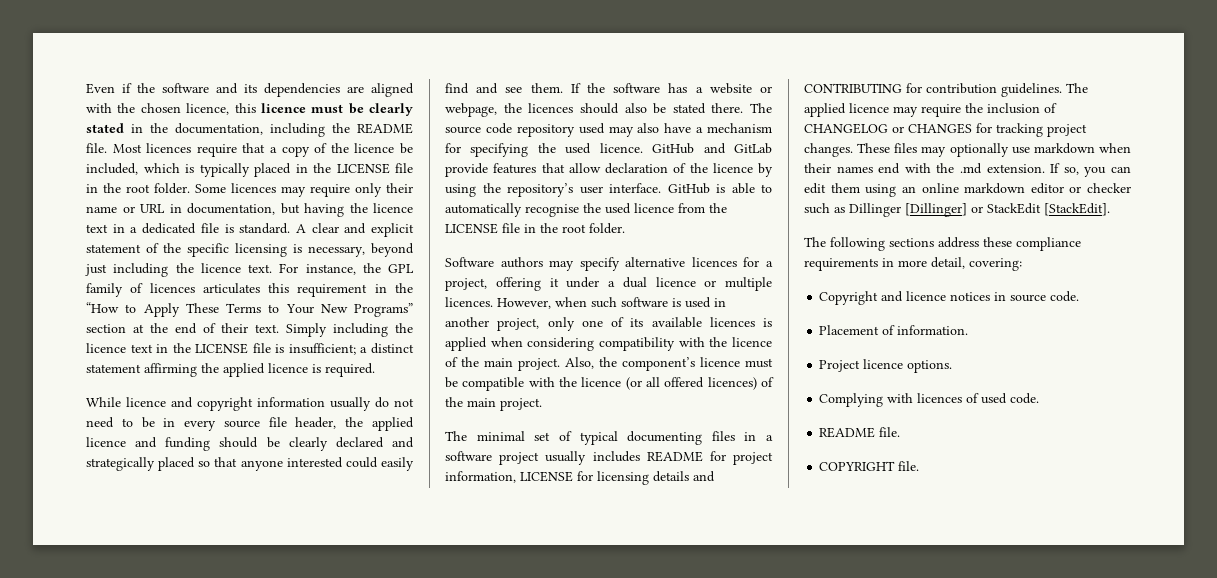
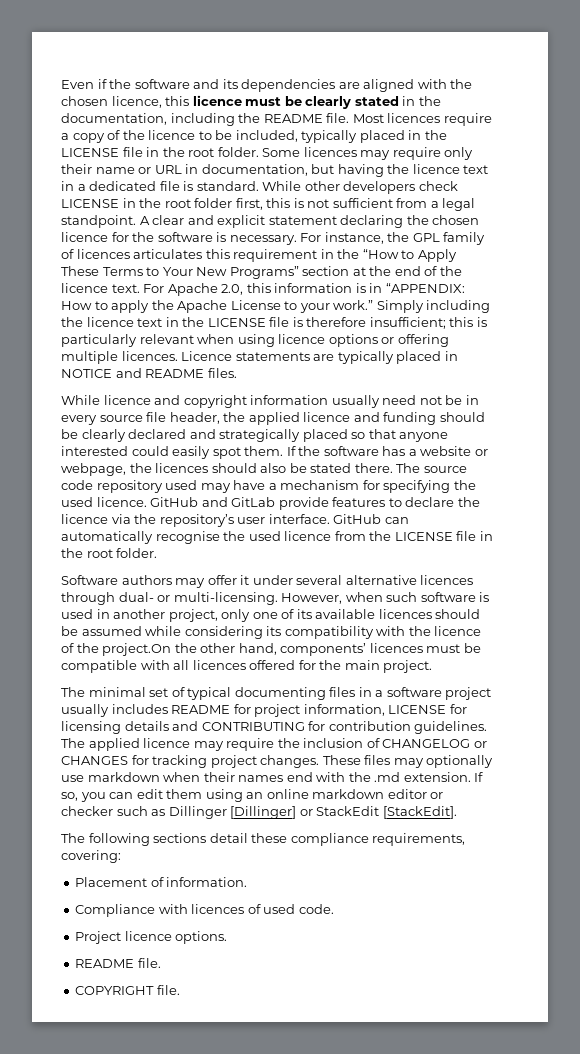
- Most licences require that a copy of the licence be included, which is typically placed in the LICENSE file in the root folder.
+ Most licences require a copy of the licence to be included, typically placed in the LICENSE file in the root folder.
+ While other developers check LICENSE in the root folder first, this is not sufficient from a legal standpoint.
- A clear and explicit statement of the specific licensing is necessary, beyond just including the licence text.
+ A clear and explicit statement declaring the chosen licence for the software is necessary.
- For instance, the GPL family of licences articulates this requirement in the “How to Apply These Terms to Your New Programs” section at the end of their text.
+ For instance, the GPL family of licences articulates this requirement in the “How to Apply These Terms to Your New Programs” section at the end of the licence text. For Apache 2.0, this information is in “APPENDIX: How to apply the Apache License to your work.”
- Simply including the licence text in the LICENSE file is insufficient; a distinct statement affirming the applied licence is required.
+ Simply including the licence text in the LICENSE file is therefore insufficient; this is particularly relevant when using licence options or offering multiple licences. Licence statements are typically placed in NOTICE and README files.
- While licence and copyright information usually do not need to be in every source file header, the applied licence and funding should be clearly declared and strategically placed so that anyone interested could easily find and see them.
+ While licence and copyright information usually need not be in every source file header, the applied licence and funding should be clearly declared and strategically placed so that anyone interested could easily spot them.
- The source code repository used may also have a mechanism for specifying the used licence.
+ The source code repository used may have a mechanism for specifying the used licence.
- GitHub and GitLab provide features that allow declaration of the licence by using the repository’s user interface.
+ GitHub and GitLab provide features to declare the licence via the repository’s user interface.
- GitHub is able to automatically recognise the used licence from the LICENSE file in the root folder.
+ GitHub can automatically recognise the used licence from the LICENSE file in the root folder.
- Software authors may specify alternative licences for a project, offering it under a dual licence or multiple licences.
+ Software authors may offer it under several alternative licences through dual- or multi-licensing.
- However, when such software is used in another project, only one of its available licences is applied when considering compatibility with the licence of the main project. Also, the component’s licence must be compatible with the licence (or all offered licences) of the main project.
+ However, when such software is used in another project, only one of its available licences should be assumed while considering its compatibility with the licence of the project.On the other hand, components’ licences must be compatible with all licences offered for the main project.
- The following sections address these compliance requirements in more detail, covering:
- Copyright and licence notices in source code.
+ The following sections detail these compliance requirements, covering:
- Project licence options.
- Complying with licences of used code.
+ Compliance with licences of used code.
+ Project licence options.

